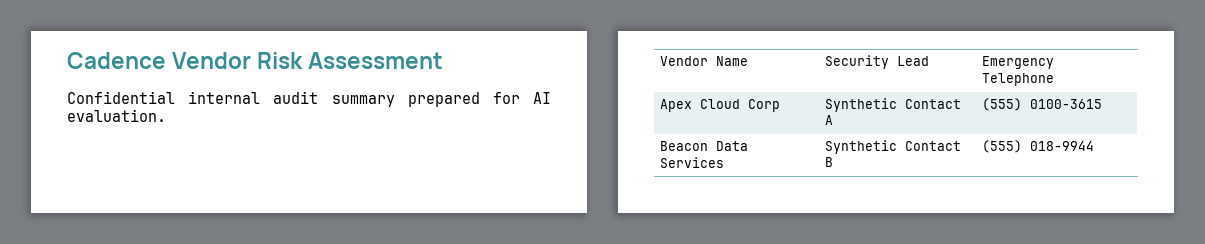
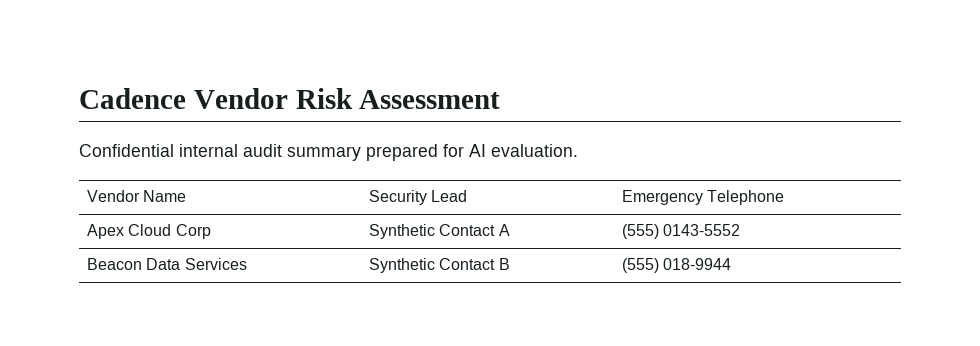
- Apex Cloud Corp | Synthetic Contact A | (555) 0100-3615
+ Apex Cloud Corp | Synthetic Contact A | (555) 0143-5552

